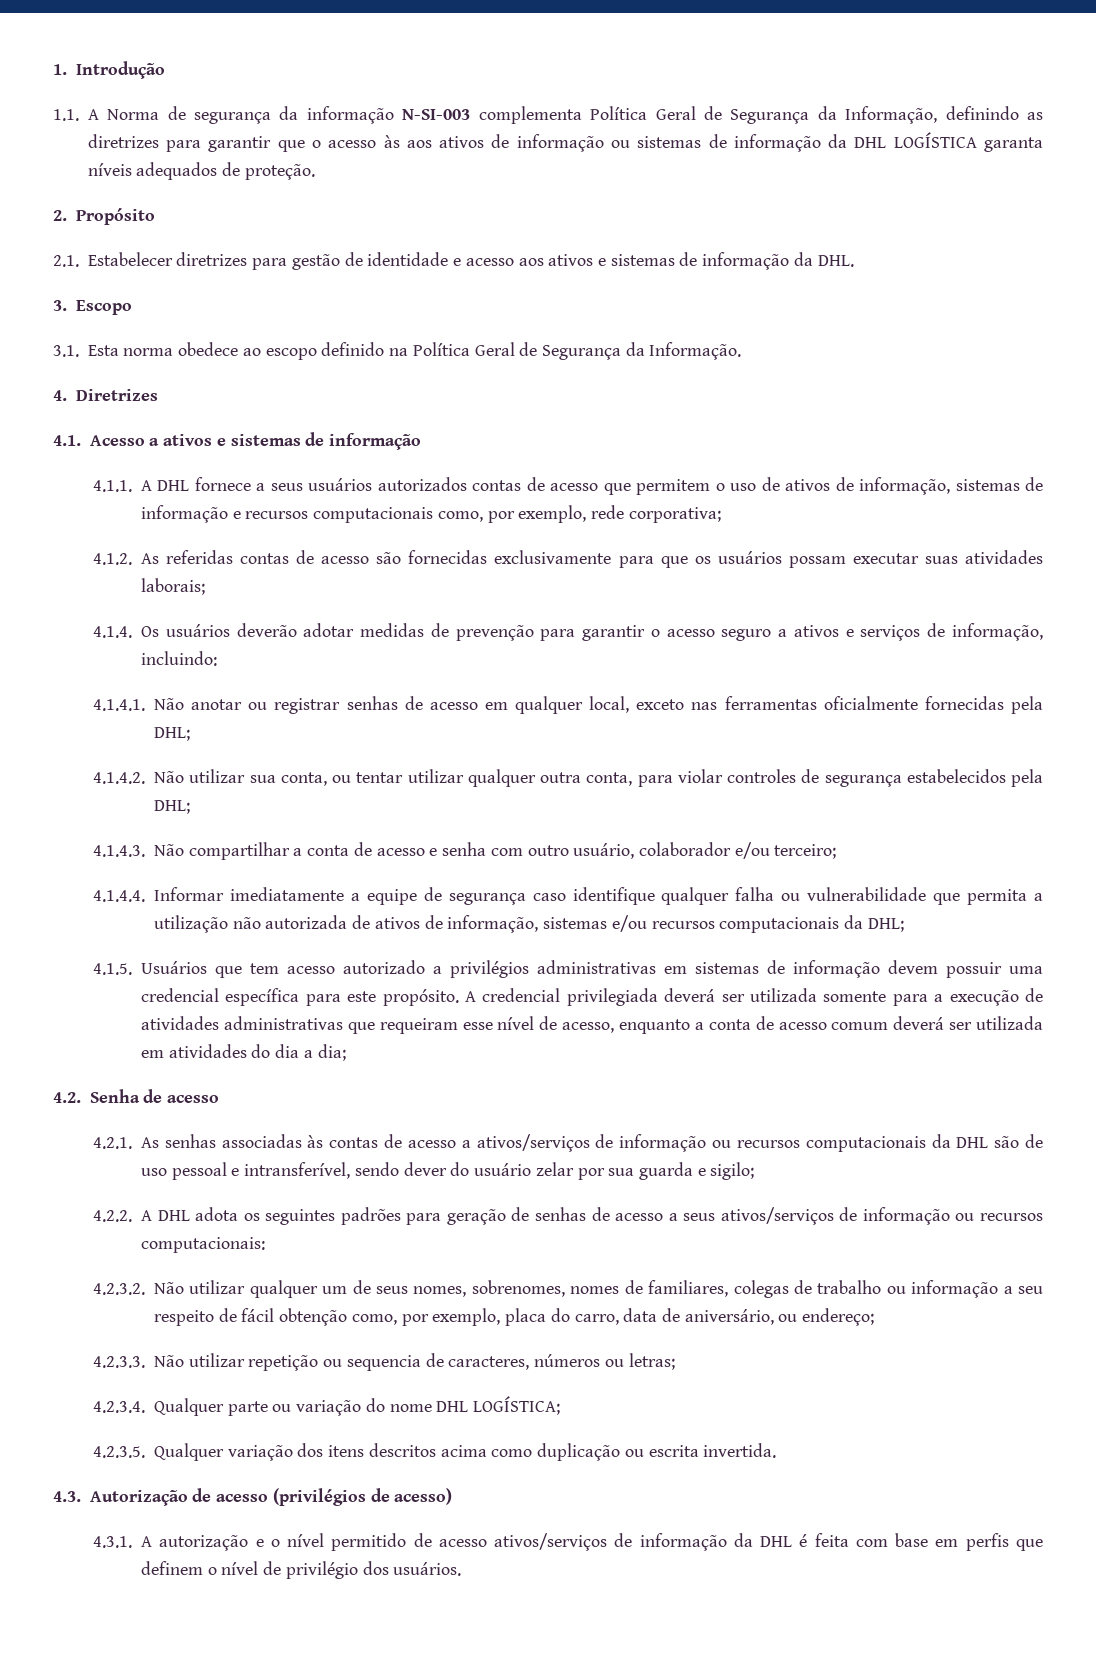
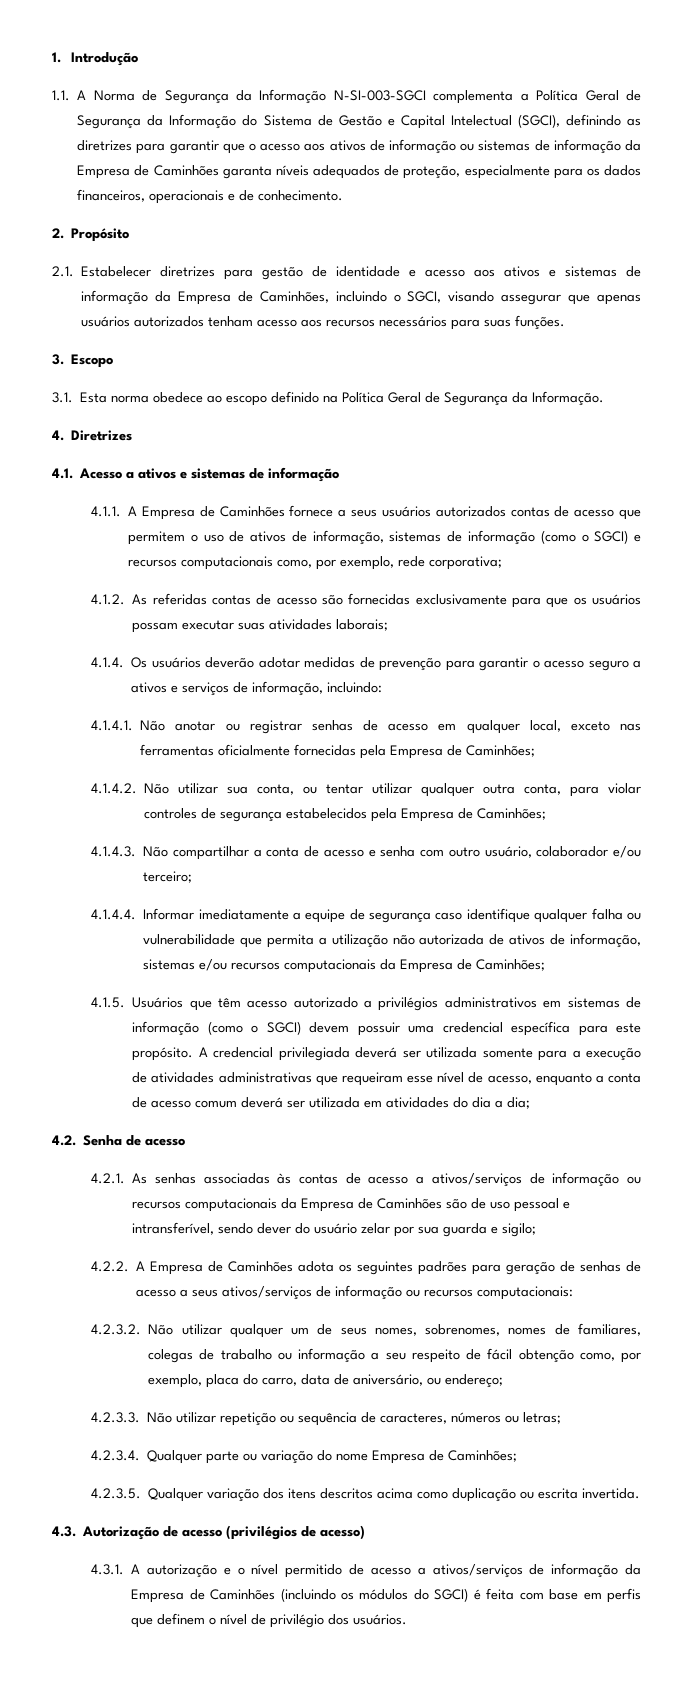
- 1.1. A Norma de segurança da informação N-SI-003 complementa Política Geral de Segurança da Informação, definindo as diretrizes para garantir que o acesso às aos ativos de informação ou sistemas de informação da DHL LOGÍSTICA garanta níveis adequados de proteção.
+ 1.1. A Norma de Segurança da Informação N-SI-003-SGCI complementa a Política Geral de Segurança da Informação do Sistema de Gestão e Capital Intelectual (SGCI), definindo as diretrizes para garantir que o acesso aos ativos de informação ou sistemas de informação da Empresa de Caminhões garanta níveis adequados de proteção, especialmente para os dados financeiros, operacionais e de conhecimento.
- 2.1. Estabelecer diretrizes para gestão de identidade e acesso aos ativos e sistemas de informação da DHL.
+ 2.1. Estabelecer diretrizes para gestão de identidade e acesso aos ativos e sistemas de informação da Empresa de Caminhões, incluindo o SGCI, visando assegurar que apenas usuários autorizados tenham acesso aos recursos necessários para suas funções.
- 4.1.1. A DHL fornece a seus usuários autorizados contas de acesso que permitem o uso de ativos de informação, sistemas de informação e recursos computacionais como, por exemplo, rede corporativa;
+ 4.1.1. A Empresa de Caminhões fornece a seus usuários autorizados contas de acesso que permitem o uso de ativos de informação, sistemas de informação (como o SGCI) e recursos computacionais como, por exemplo, rede corporativa;
- 4.1.4.1. Não anotar ou registrar senhas de acesso em qualquer local, exceto nas ferramentas oficialmente fornecidas pela DHL;
+ 4.1.4.1. Não anotar ou registrar senhas de acesso em qualquer local, exceto nas ferramentas oficialmente fornecidas pela Empresa de Caminhões;
- 4.1.4.2. Não utilizar sua conta, ou tentar utilizar qualquer outra conta, para violar controles de segurança estabelecidos pela DHL;
+ 4.1.4.2. Não utilizar sua conta, ou tentar utilizar qualquer outra conta, para violar controles de segurança estabelecidos pela Empresa de Caminhões;
- 4.1.4.4. Informar imediatamente a equipe de segurança caso identifique qualquer falha ou vulnerabilidade que permita a utilização não autorizada de ativos de informação, sistemas e/ou recursos computacionais da DHL;
+ 4.1.4.4. Informar imediatamente a equipe de segurança caso identifique qualquer falha ou vulnerabilidade que permita a utilização não autorizada de ativos de informação, sistemas e/ou recursos computacionais da Empresa de Caminhões;
- 4.1.5. Usuários que tem acesso autorizado a privilégios administrativas em sistemas de informação devem possuir uma credencial específica para este propósito.
+ 4.1.5. Usuários que têm acesso autorizado a privilégios administrativos em sistemas de informação (como o SGCI) devem possuir uma credencial específica para este propósito.
- 4.2.1. As senhas associadas às contas de acesso a ativos/serviços de informação ou recursos computacionais da DHL são de uso pessoal e intransferível, sendo dever do usuário zelar por sua guarda e sigilo;
+ 4.2.1. As senhas associadas às contas de acesso a ativos/serviços de informação ou recursos computacionais da Empresa de Caminhões são de uso pessoal e intransferível, sendo dever do usuário zelar por sua guarda e sigilo;
- 4.2.2. A DHL adota os seguintes padrões para geração de senhas de acesso a seus ativos/serviços de informação ou recursos computacionais:
+ 4.2.2. A Empresa de Caminhões adota os seguintes padrões para geração de senhas de acesso a seus ativos/serviços de informação ou recursos computacionais:
- 4.2.3.3. Não utilizar repetição ou sequencia de caracteres, números ou letras;
+ 4.2.3.3. Não utilizar repetição ou sequência de caracteres, números ou letras;
- 4.2.3.4. Qualquer parte ou variação do nome DHL LOGÍSTICA;
+ 4.2.3.4. Qualquer parte ou variação do nome Empresa de Caminhões;
- 4.3.1. A autorização e o nível permitido de acesso ativos/serviços de informação da DHL é feita com base em perfis que definem o nível de privilégio dos usuários.
+ 4.3.1. A autorização e o nível permitido de acesso a ativos/serviços de informação da Empresa de Caminhões (incluindo os módulos do SGCI) é feita com base em perfis que definem o nível de privilégio dos usuários.

